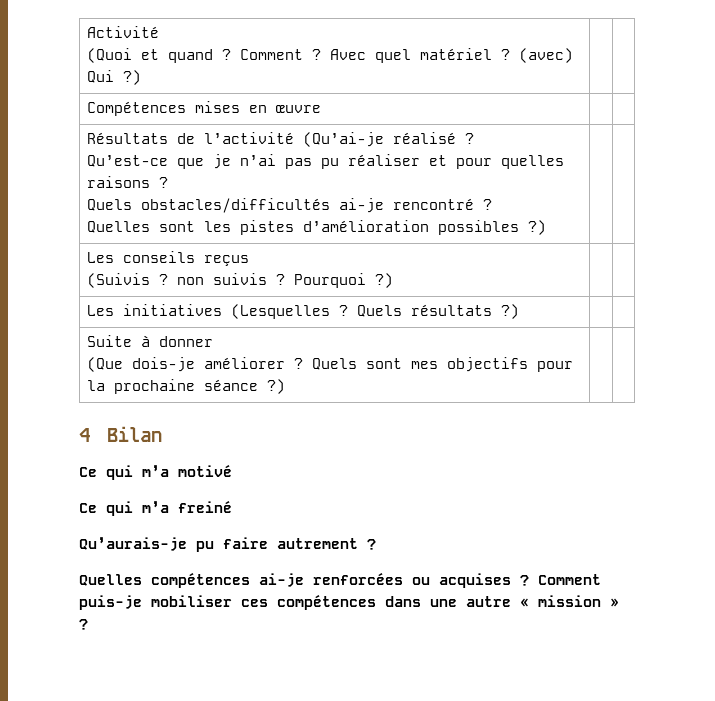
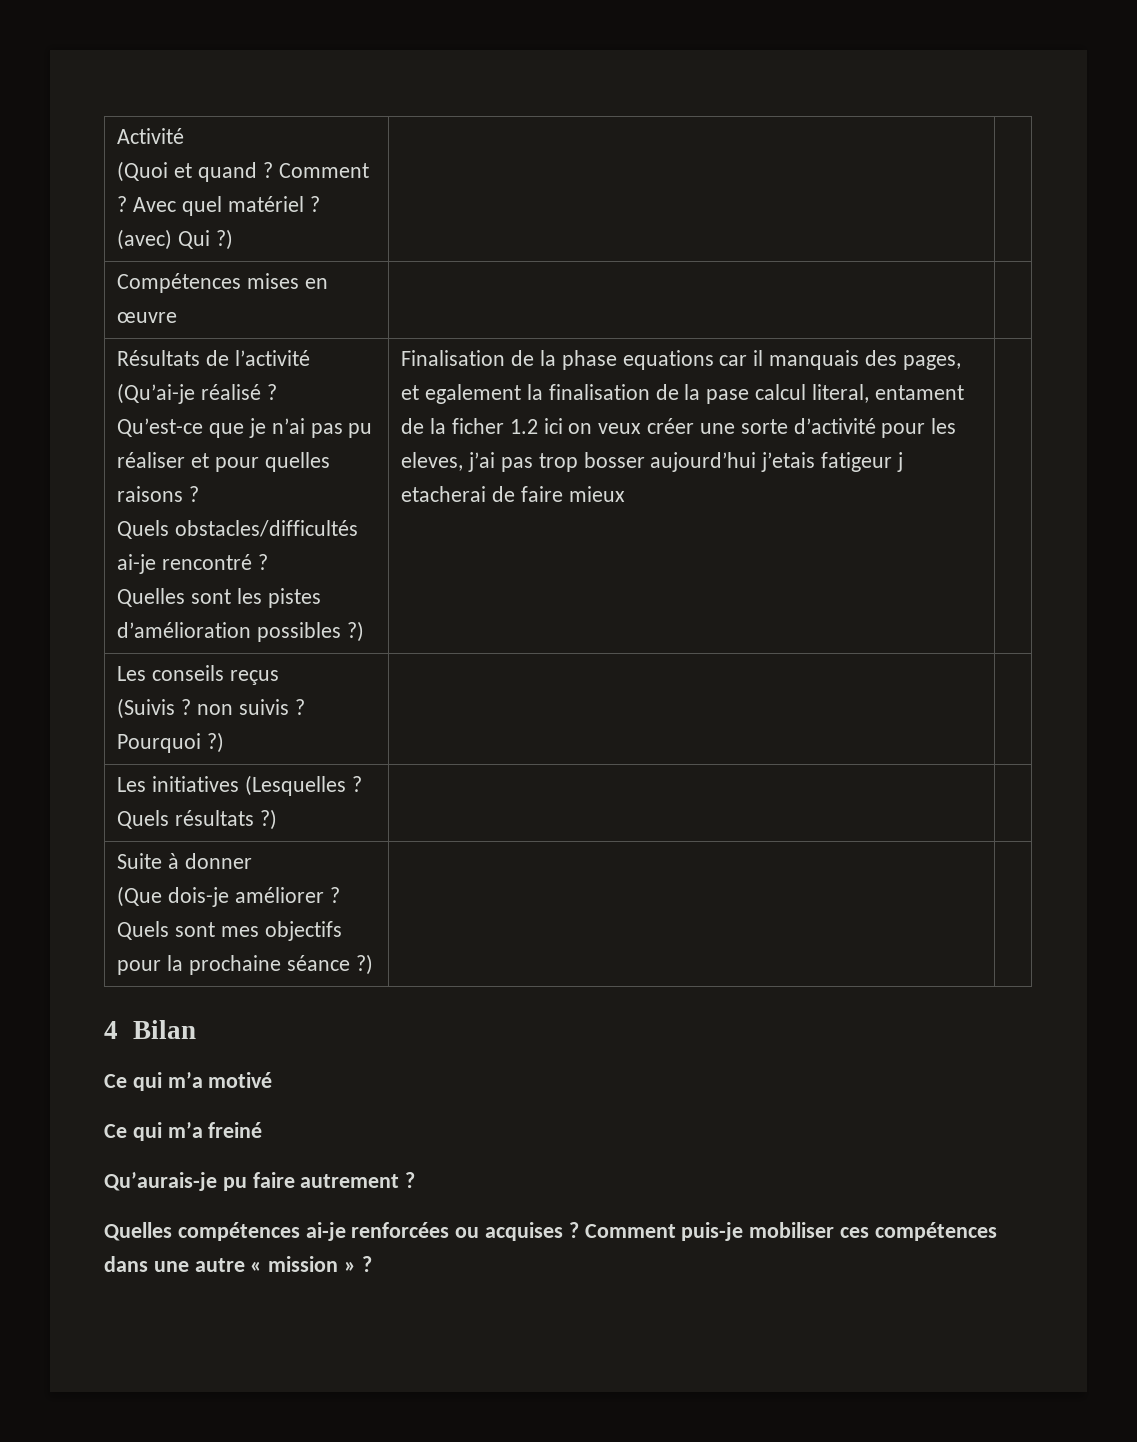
+ Finalisation de la phase equations car il manquais des pages, et egalement la finalisation de la pase calcul literal, entament de la ficher 1.2 ici on veux créer une sorte d’activité pour les eleves, j’ai pas trop bosser aujourd’hui j’etais fatigeur j etacherai de faire mieux

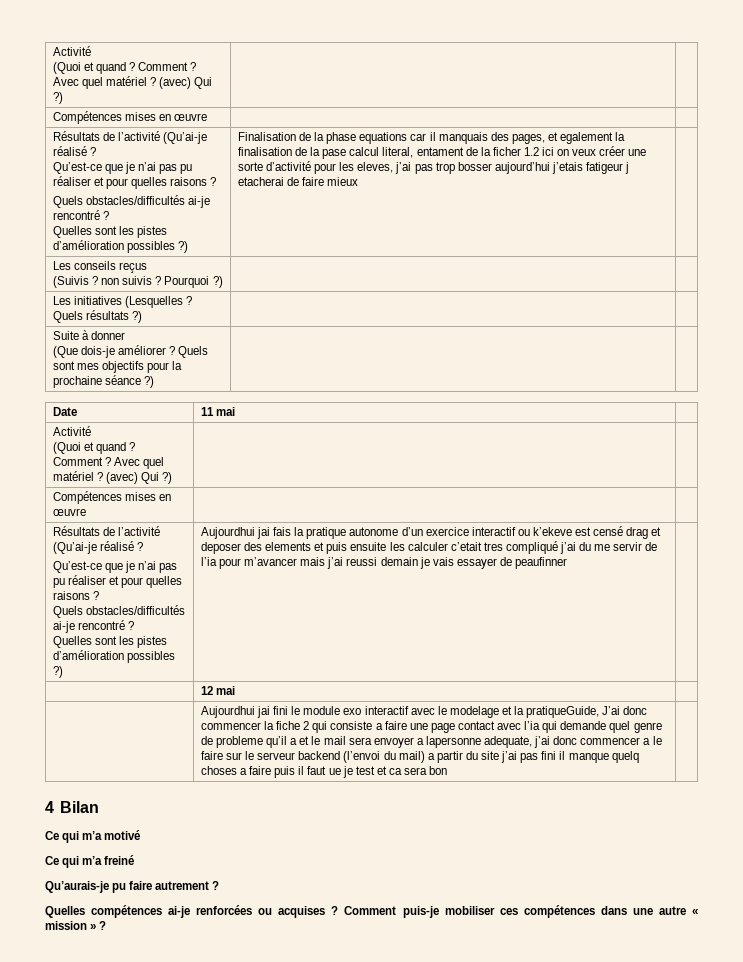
+ Date | 11 mai |
+ Activité
+ (Quoi et quand ? Comment ? Avec quel matériel ? (avec) Qui ?) | |
+ Compétences mises en œuvre | |
+ Résultats de l’activité (Qu’ai-je réalisé ?
+ Qu’est-ce que je n’ai pas pu réaliser et pour quelles raisons ?
+ Quels obstacles/difficultés ai-je rencontré ?
+ Quelles sont les pistes d’amélioration possibles ?) | Aujourdhui jai fais la pratique autonome d’un exercice interactif ou k’ekeve est censé drag et deposer des elements et puis ensuite les calculer c’etait tres compliqué j’ai du me servir de l’ia pour m’avancer mais j’ai reussi demain je vais essayer de peaufinner |
+ | 12 mai |
+ | Aujourdhui jai fini le module exo interactif avec le modelage et la pratiqueGuide, J’ai donc commencer la fiche 2 qui consiste a faire une page contact avec l’ia qui demande quel genre de probleme qu’il a et le mail sera envoyer a lapersonne adequate, j’ai donc commencer a le faire sur le serveur backend (l’envoi du mail) a partir du site j’ai pas fini il manque quelq choses a faire puis il faut ue je test et ca sera bon

